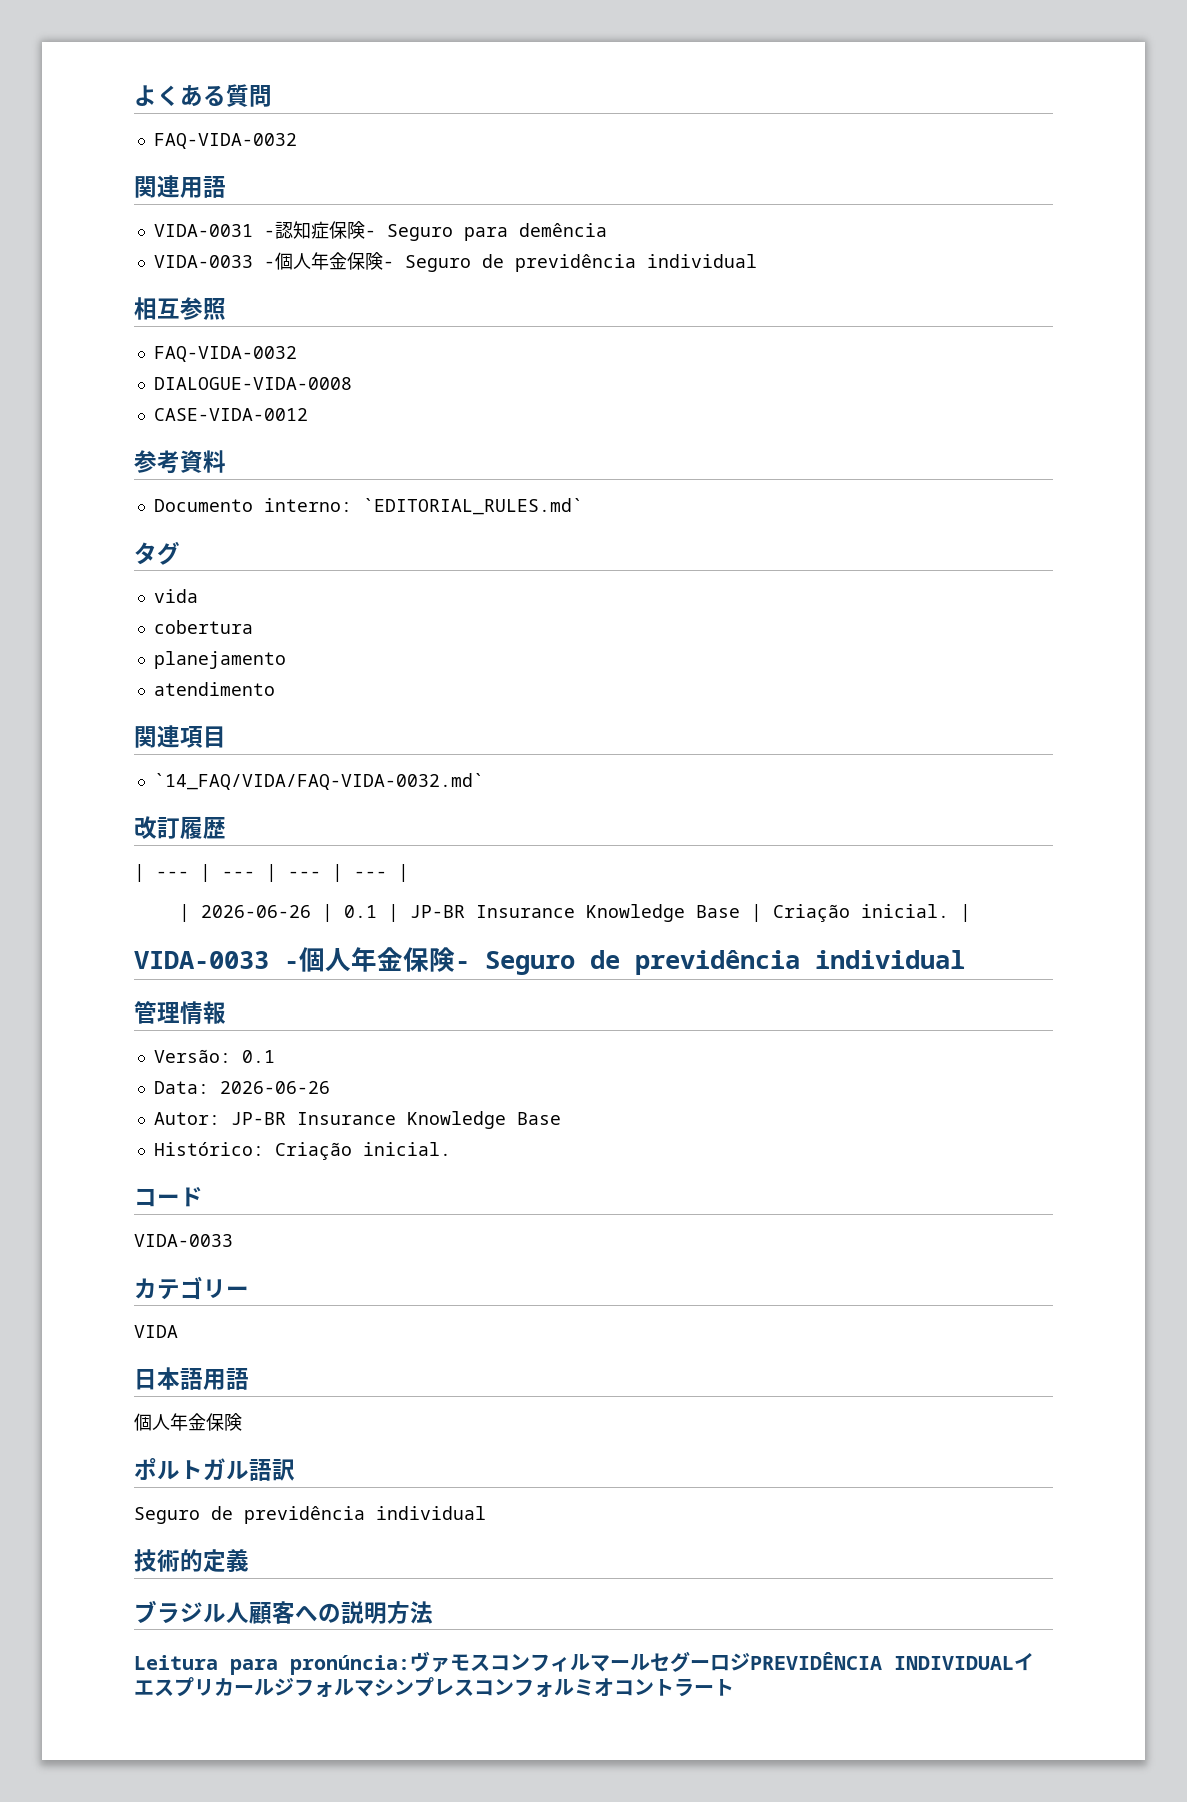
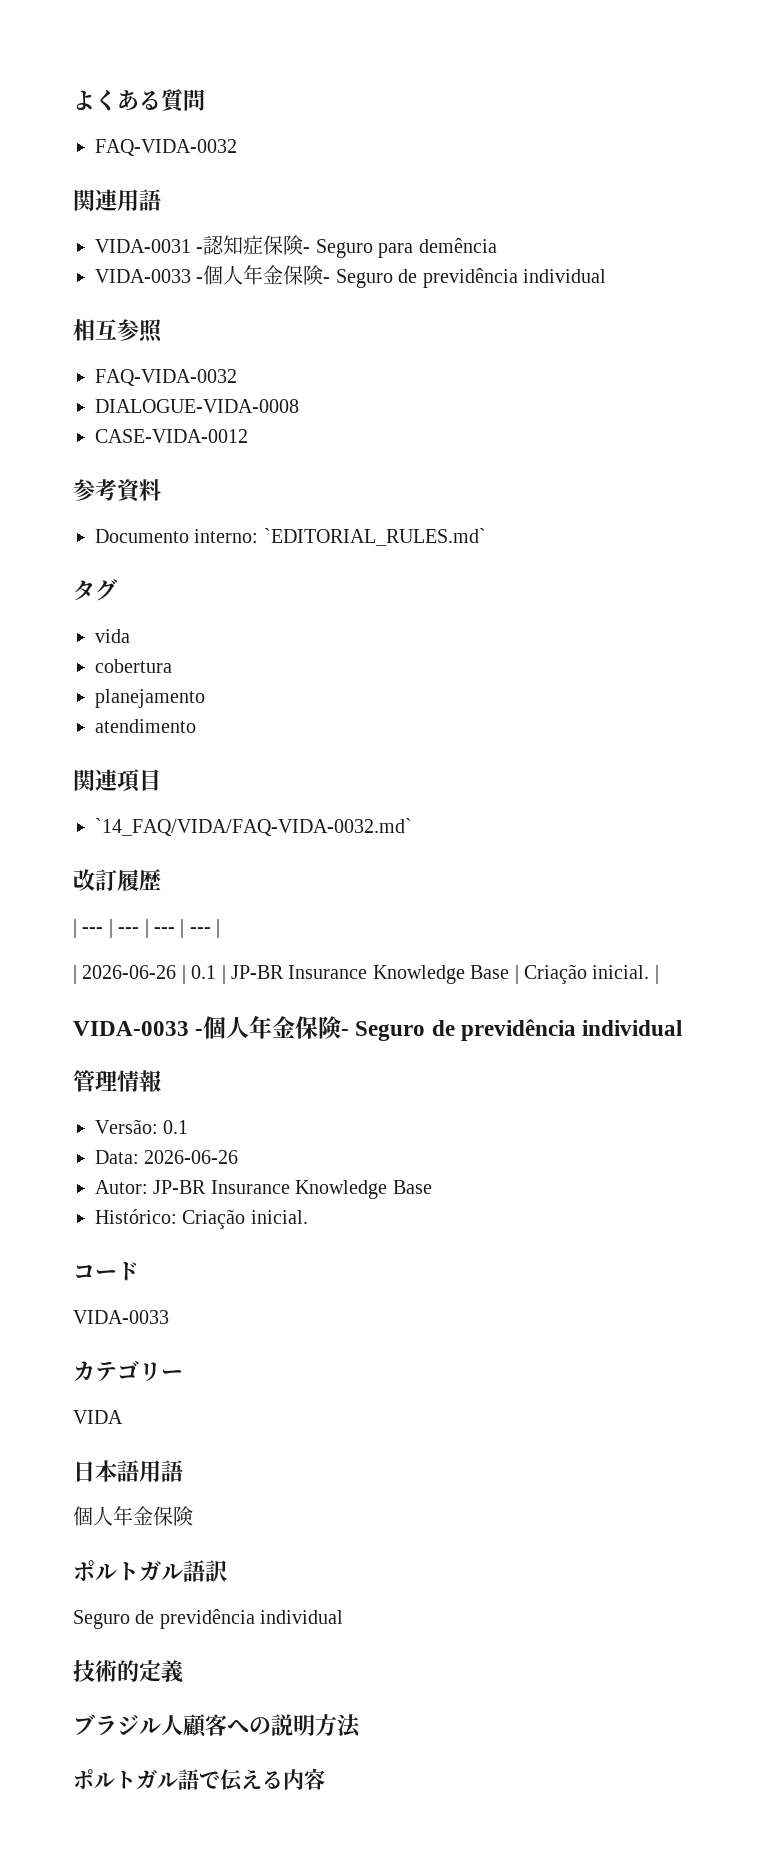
- Leitura para pronúncia:ヴァモスコンフィルマールセグーロジPREVIDÊNCIA INDIVIDUALイエスプリカールジフォルマシンプレスコンフォルミオコントラート
+ ポルトガル語で伝える内容

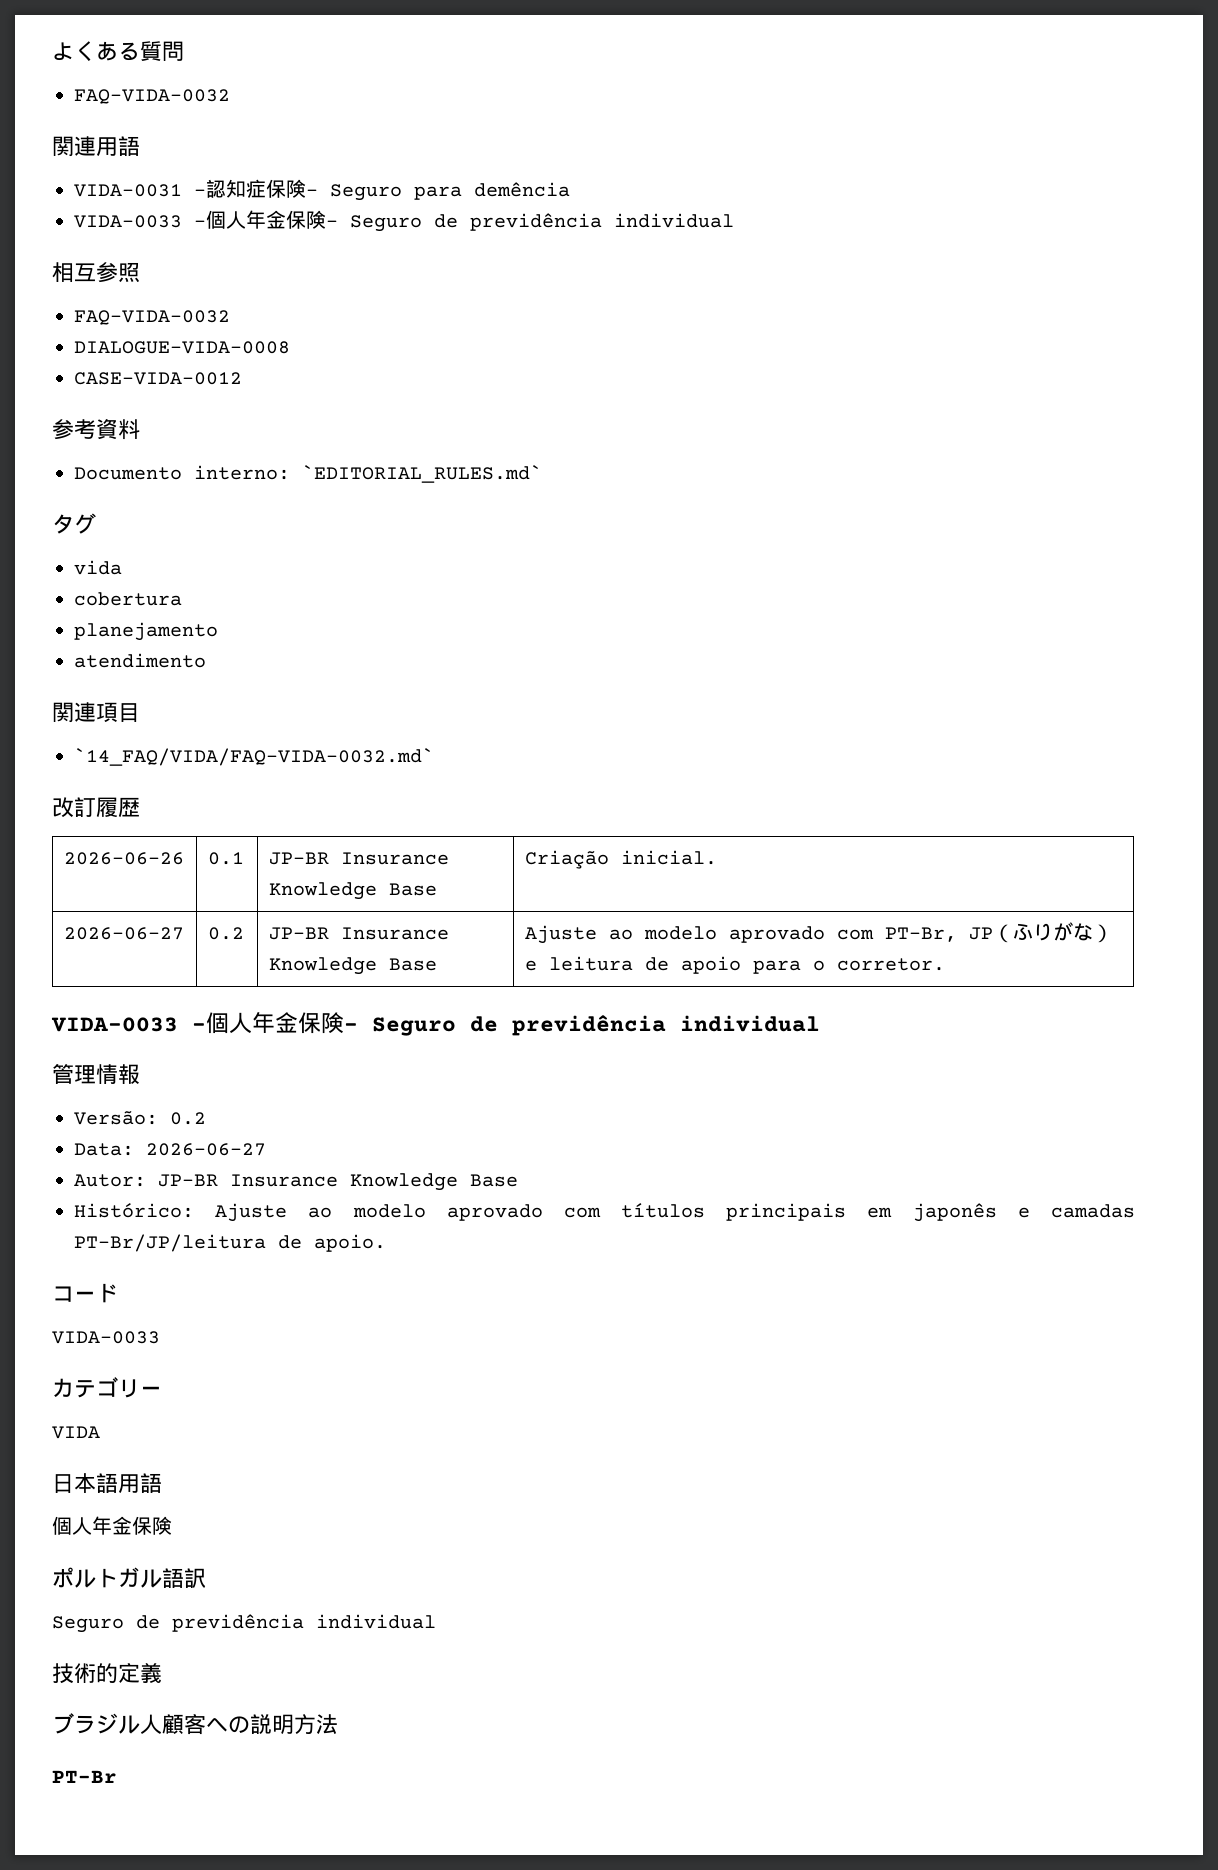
- | --- | --- | --- | --- |
- | 2026-06-26 | 0.1 | JP-BR Insurance Knowledge Base | Criação inicial. |
+ 2026-06-26 | 0.1 | JP-BR Insurance Knowledge Base | Criação inicial.
+ 2026-06-27 | 0.2 | JP-BR Insurance Knowledge Base | Ajuste ao modelo aprovado com PT-Br, JP（ふりがな）e leitura de apoio para o corretor.
- Versão: 0.1
+ Versão: 0.2
- Data: 2026-06-26
+ Data: 2026-06-27
- Histórico: Criação inicial.
+ Histórico: Ajuste ao modelo aprovado com títulos principais em japonês e camadas PT-Br/JP/leitura de apoio.
- ポルトガル語で伝える内容
+ PT-Br

